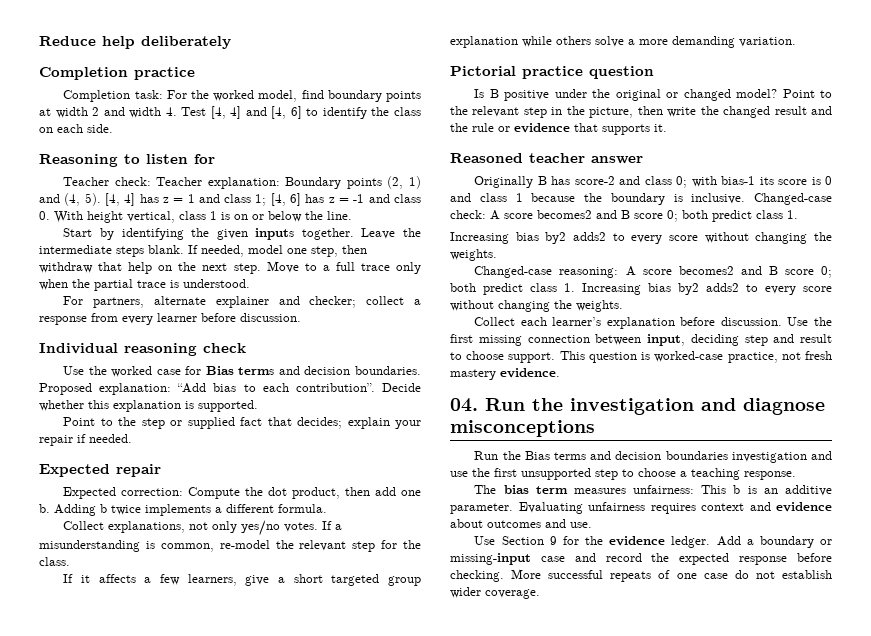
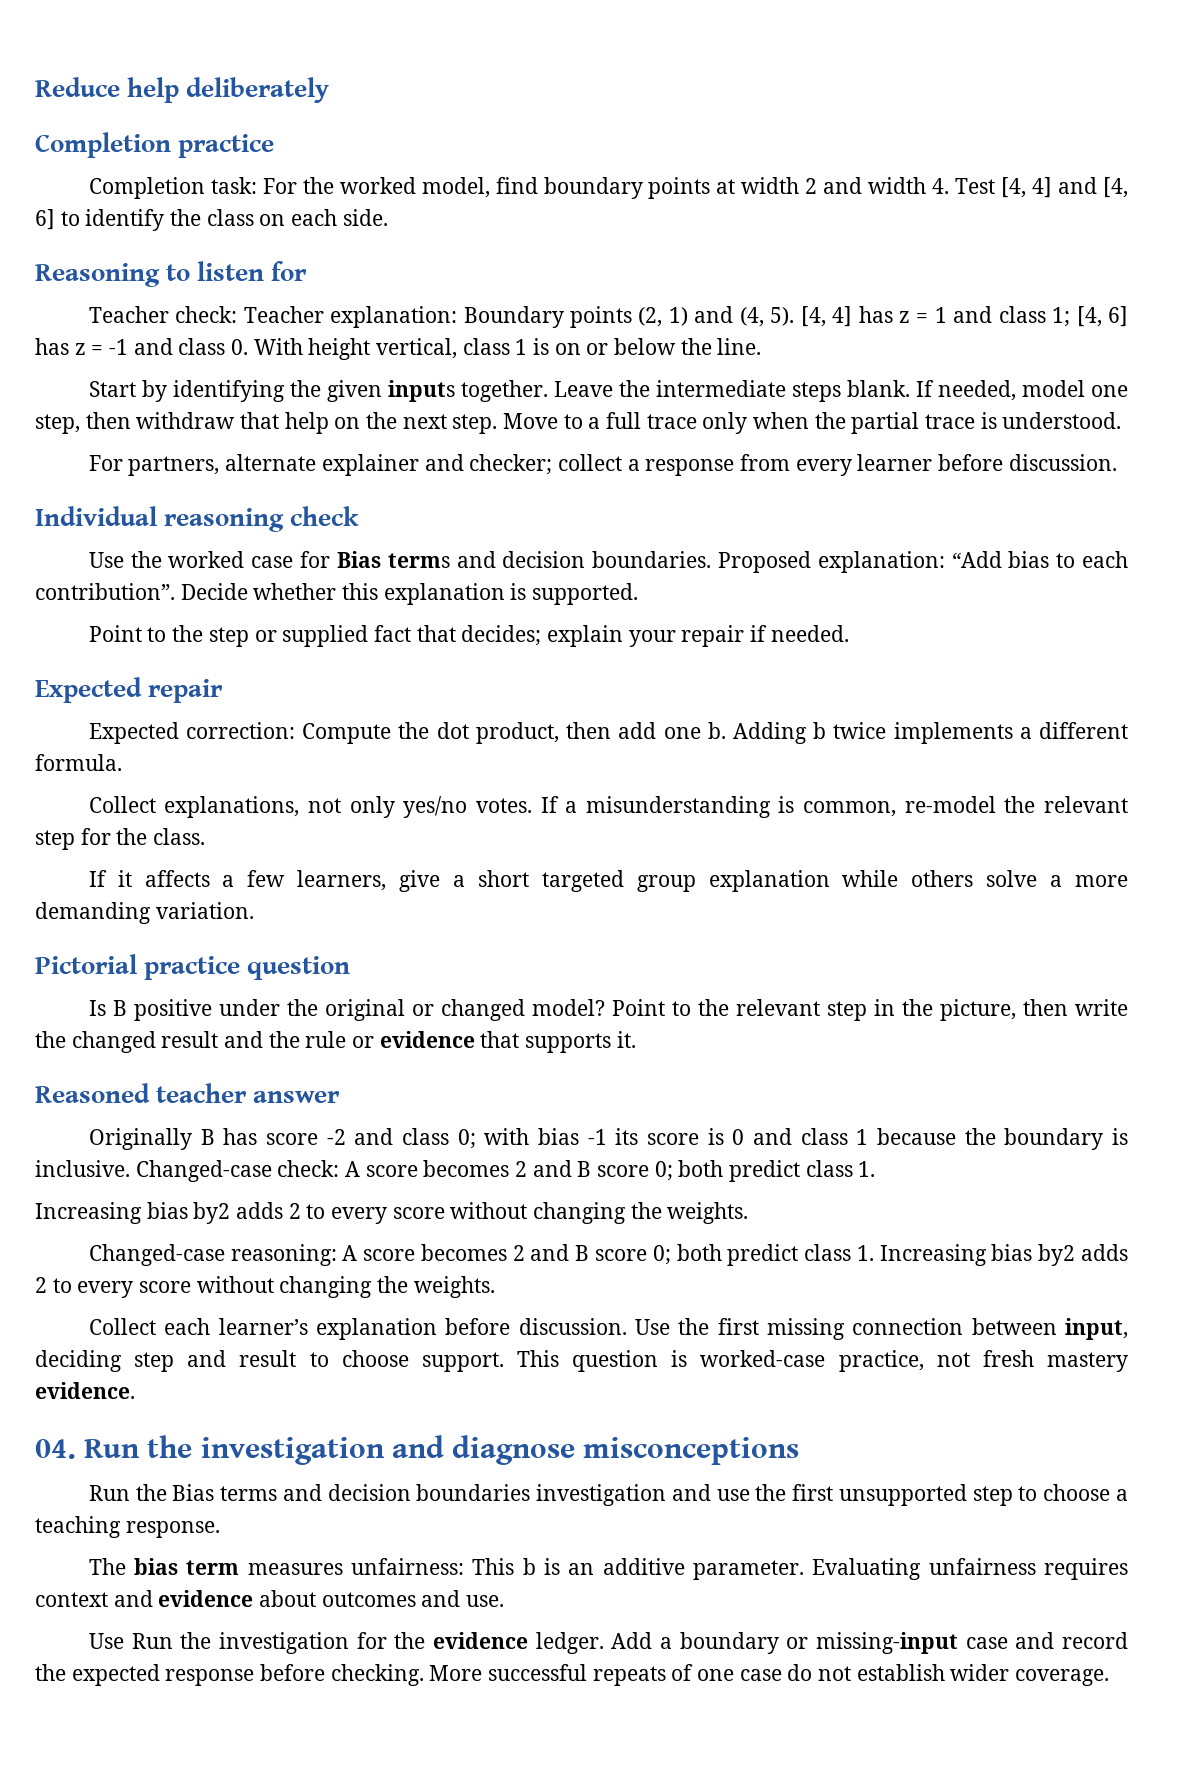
- Originally B has score-2 and class 0; with bias-1 its score is 0 and class 1 because the boundary is inclusive.
+ Originally B has score -2 and class 0; with bias -1 its score is 0 and class 1 because the boundary is inclusive.
- Changed-case check: A score becomes2 and B score 0; both predict class 1.
- Increasing bias by2 adds2 to every score without changing the weights.
+ Changed-case check: A score becomes 2 and B score 0; both predict class 1.
+ Increasing bias by2 adds 2 to every score without changing the weights.
- Changed-case reasoning: A score becomes2 and B score 0; both predict class 1. Increasing bias by2 adds2 to every score without changing the weights.
+ Changed-case reasoning: A score becomes 2 and B score 0; both predict class 1. Increasing bias by2 adds 2 to every score without changing the weights.
- Use Section 9 for the evidence ledger.
+ Use Run the investigation for the evidence ledger.

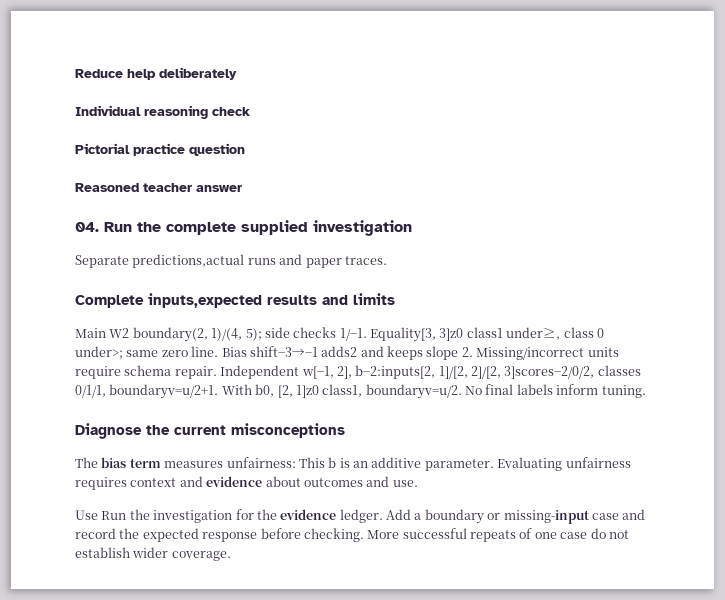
- Completion practice
- Completion task: For the worked model, find boundary points at width 2 and width 4. Test [4, 4] and [4, 6] to identify the class on each side.
- Reasoning to listen for
- Teacher check: Teacher explanation: Boundary points (2, 1) and (4, 5). [4, 4] has z = 1 and class 1; [4, 6] has z = -1 and class 0. With height vertical, class 1 is on or below the line.
- Start by identifying the given inputs together. Leave the intermediate steps blank. If needed, model one step, then withdraw that help on the next step. Move to a full trace only when the partial trace is understood.
- For partners, alternate explainer and checker; collect a response from every learner before discussion.
  Individual reasoning check
- Use the worked case for Bias terms and decision boundaries. Proposed explanation: “Add bias to each contribution”. Decide whether this explanation is supported.
- Point to the step or supplied fact that decides; explain your repair if needed.
- Expected repair
- Expected correction: Compute the dot product, then add one b. Adding b twice implements a different formula.
- Collect explanations, not only yes/no votes. If a misunderstanding is common, re-model the relevant step for the class.
- If it affects a few learners, give a short targeted group explanation while others solve a more demanding variation.
  Pictorial practice question
- Is B positive under the original or changed model? Point to the relevant step in the picture, then write the changed result and the rule or evidence that supports it.
  Reasoned teacher answer
- Originally B has score -2 and class 0; with bias -1 its score is 0 and class 1 because the boundary is inclusive. Changed-case check: A score becomes 2 and B score 0; both predict class 1.
- Increasing bias by2 adds 2 to every score without changing the weights.
- Changed-case reasoning: A score becomes 2 and B score 0; both predict class 1. Increasing bias by2 adds 2 to every score without changing the weights.
- Collect each learner’s explanation before discussion. Use the first missing connection between input, deciding step and result to choose support. This question is worked-case practice, not fresh mastery evidence.
- 04. Run the investigation and diagnose misconceptions
- Run the Bias terms and decision boundaries investigation and use the first unsupported step to choose a teaching response.
+ 04. Run the complete supplied investigation
+ Separate predictions,actual runs and paper traces.
+ Complete inputs,expected results and limits
+ Main W2 boundary(2, 1)/(4, 5); side checks 1/−1. Equality[3, 3]z0 class1 under≥, class 0 under>; same zero line. Bias shift−3→−1 adds2 and keeps slope 2. Missing/incorrect units require schema repair. Independent w[−1, 2], b−2:inputs[2, 1]/[2, 2]/[2, 3]scores−2/0/2, classes 0/1/1, boundaryv=u/2+1. With b0, [2, 1]z0 class1, boundaryv=u/2. No final labels inform tuning.
+ Diagnose the current misconceptions

